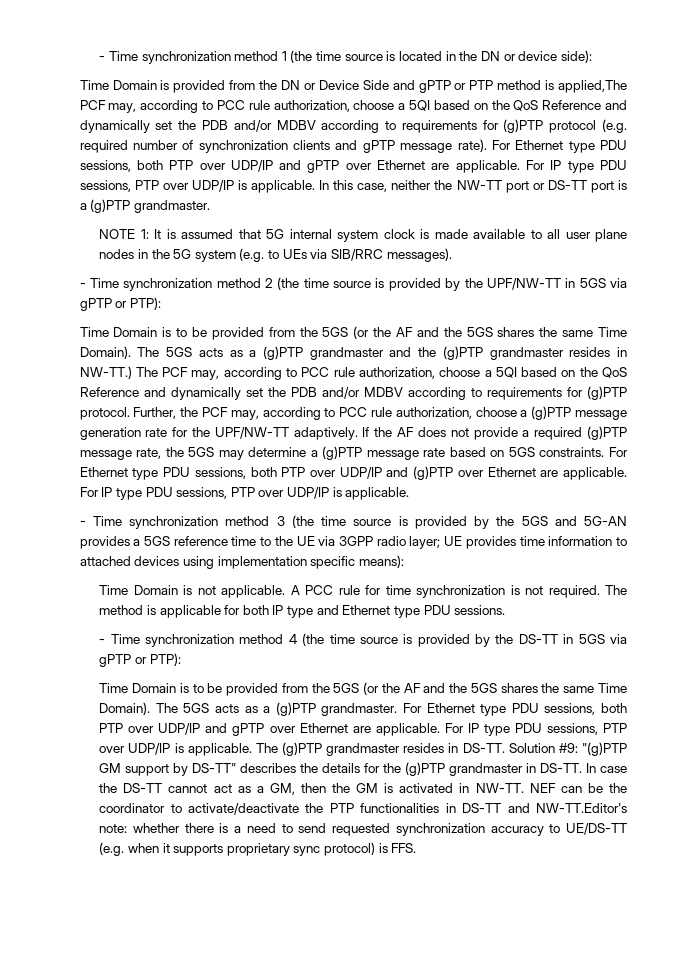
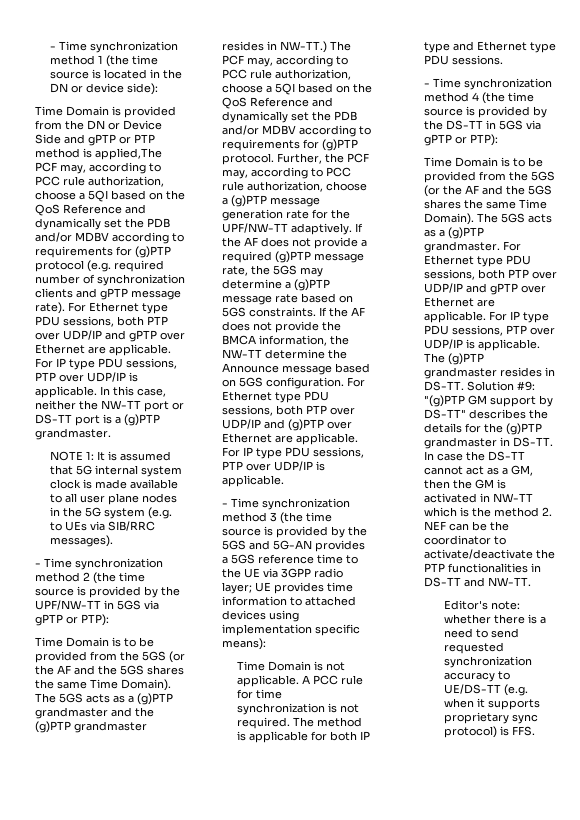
+ If the AF does not provide the BMCA information, the NW-TT determine the Announce message based on 5GS configuration.
- In case the DS-TT cannot act as a GM, then the GM is activated in NW-TT. NEF can be the coordinator to activate/deactivate the PTP functionalities in DS-TT and NW-TT.Editor's note: whether there is a need to send requested synchronization accuracy to UE/DS-TT (e.g. when it supports proprietary sync protocol) is FFS.
+ In case the DS-TT cannot act as a GM, then the GM is activated in NW-TT which is the method 2. NEF can be the coordinator to activate/deactivate the PTP functionalities in DS-TT and NW-TT.
+ Editor's note: whether there is a need to send requested synchronization accuracy to UE/DS-TT (e.g. when it supports proprietary sync protocol) is FFS.

